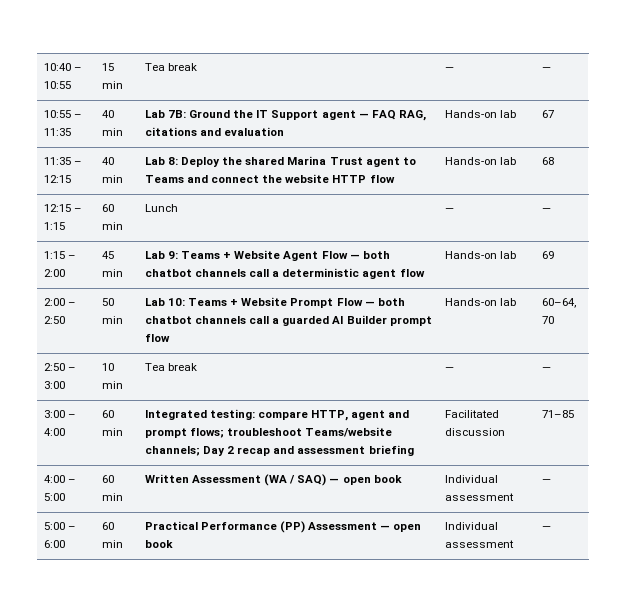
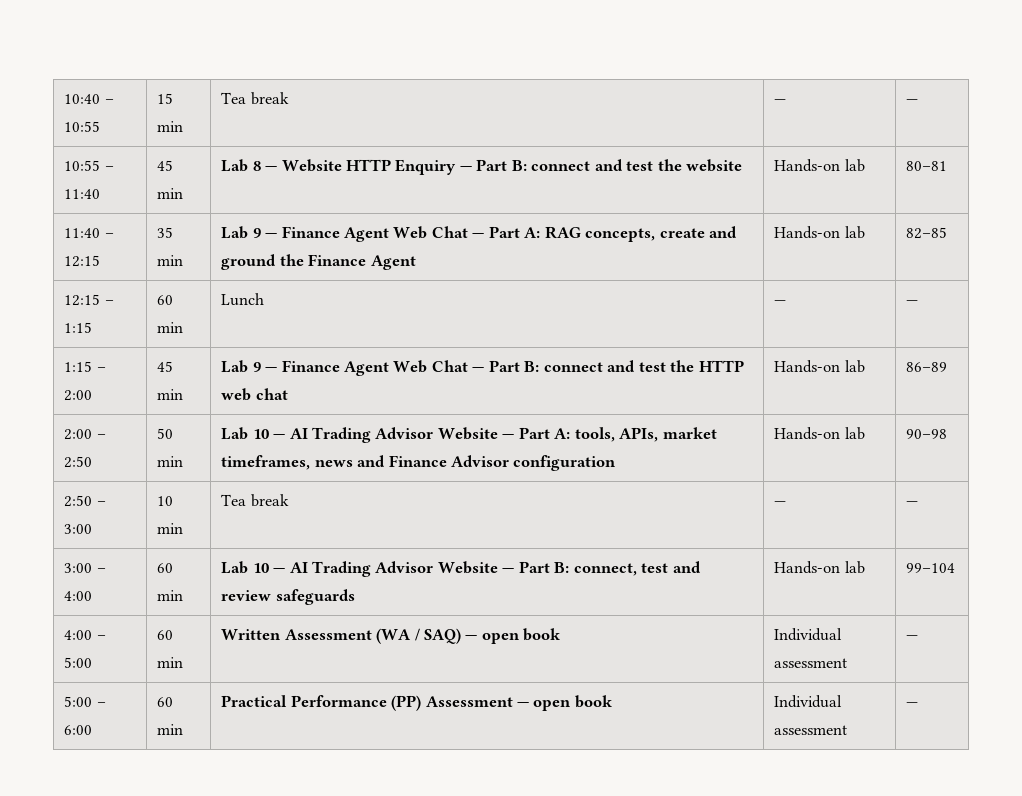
- 10:55 – 11:35 | 40 min | Lab 7B: Ground the IT Support agent — FAQ RAG, citations and evaluation | Hands-on lab | 67
- 11:35 – 12:15 | 40 min | Lab 8: Deploy the shared Marina Trust agent to Teams and connect the website HTTP flow | Hands-on lab | 68
+ 10:55 – 11:40 | 45 min | Lab 8 — Website HTTP Enquiry — Part B: connect and test the website | Hands-on lab | 80–81
+ 11:40 – 12:15 | 35 min | Lab 9 — Finance Agent Web Chat — Part A: RAG concepts, create and ground the Finance Agent | Hands-on lab | 82–85
- 1:15 – 2:00 | 45 min | Lab 9: Teams + Website Agent Flow — both chatbot channels call a deterministic agent flow | Hands-on lab | 69
+ 1:15 – 2:00 | 45 min | Lab 9 — Finance Agent Web Chat — Part B: connect and test the HTTP web chat | Hands-on lab | 86–89
- 2:00 – 2:50 | 50 min | Lab 10: Teams + Website Prompt Flow — both chatbot channels call a guarded AI Builder prompt flow | Hands-on lab | 60–64, 70
+ 2:00 – 2:50 | 50 min | Lab 10 — AI Trading Advisor Website — Part A: tools, APIs, market timeframes, news and Finance Advisor configuration | Hands-on lab | 90–98
- 3:00 – 4:00 | 60 min | Integrated testing: compare HTTP, agent and prompt flows; troubleshoot Teams/website channels; Day 2 recap and assessment briefing | Facilitated discussion | 71–85
+ 3:00 – 4:00 | 60 min | Lab 10 — AI Trading Advisor Website — Part B: connect, test and review safeguards | Hands-on lab | 99–104

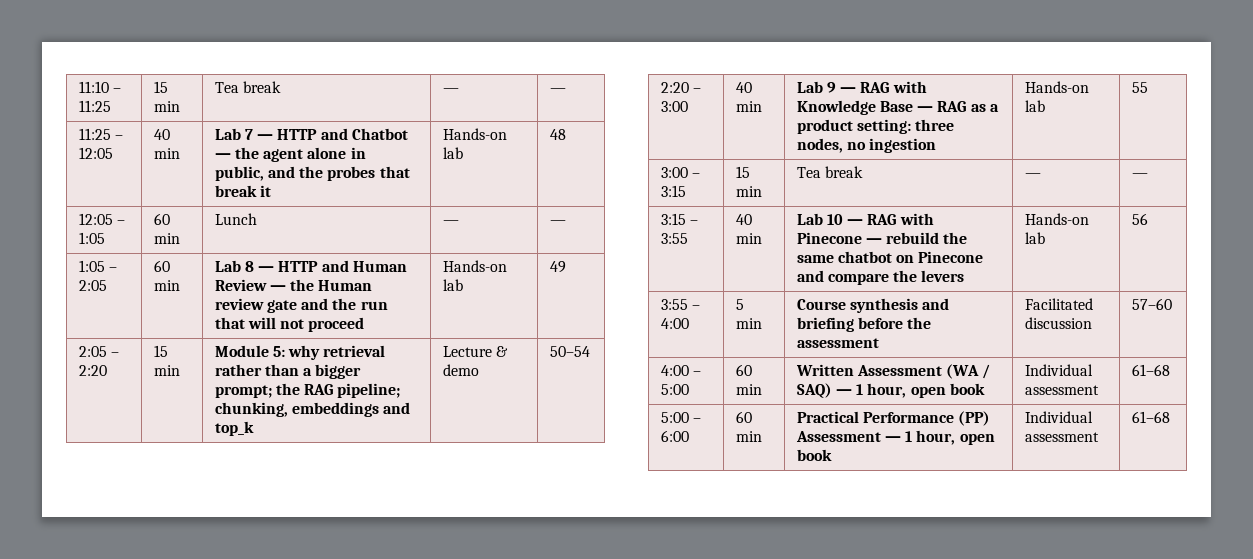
- 10:40 – 10:55 | 15 min | Tea break | — | —
- 10:55 – 11:40 | 45 min | Lab 8 — Website HTTP Enquiry — Part B: connect and test the website | Hands-on lab | 80–81
- 11:40 – 12:15 | 35 min | Lab 9 — Finance Agent Web Chat — Part A: RAG concepts, create and ground the Finance Agent | Hands-on lab | 82–85
- 12:15 – 1:15 | 60 min | Lunch | — | —
+ 11:10 – 11:25 | 15 min | Tea break | — | —
+ 11:25 – 12:05 | 40 min | Lab 7 — HTTP and Chatbot — the agent alone in public, and the probes that break it | Hands-on lab | 48
+ 12:05 – 1:05 | 60 min | Lunch | — | —
- 1:15 – 2:00 | 45 min | Lab 9 — Finance Agent Web Chat — Part B: connect and test the HTTP web chat | Hands-on lab | 86–89
- 2:00 – 2:50 | 50 min | Lab 10 — AI Trading Advisor Website — Part A: tools, APIs, market timeframes, news and Finance Advisor configuration | Hands-on lab | 90–98
- 2:50 – 3:00 | 10 min | Tea break | — | —
- 3:00 – 4:00 | 60 min | Lab 10 — AI Trading Advisor Website — Part B: connect, test and review safeguards | Hands-on lab | 99–104
+ 1:05 – 2:05 | 60 min | Lab 8 — HTTP and Human Review — the Human review gate and the run that will not proceed | Hands-on lab | 49
+ 2:05 – 2:20 | 15 min | Module 5: why retrieval rather than a bigger prompt; the RAG pipeline; chunking, embeddings and top_k | Lecture & demo | 50–54
+ 2:20 – 3:00 | 40 min | Lab 9 — RAG with Knowledge Base — RAG as a product setting: three nodes, no ingestion | Hands-on lab | 55
+ 3:00 – 3:15 | 15 min | Tea break | — | —
+ 3:15 – 3:55 | 40 min | Lab 10 — RAG with Pinecone — rebuild the same chatbot on Pinecone and compare the levers | Hands-on lab | 56
+ 3:55 – 4:00 | 5 min | Course synthesis and briefing before the assessment | Facilitated discussion | 57–60
- 4:00 – 5:00 | 60 min | Written Assessment (WA / SAQ) — open book | Individual assessment | —
+ 4:00 – 5:00 | 60 min | Written Assessment (WA / SAQ) — 1 hour, open book | Individual assessment | 61–68
- 5:00 – 6:00 | 60 min | Practical Performance (PP) Assessment — open book | Individual assessment | —
+ 5:00 – 6:00 | 60 min | Practical Performance (PP) Assessment — 1 hour, open book | Individual assessment | 61–68

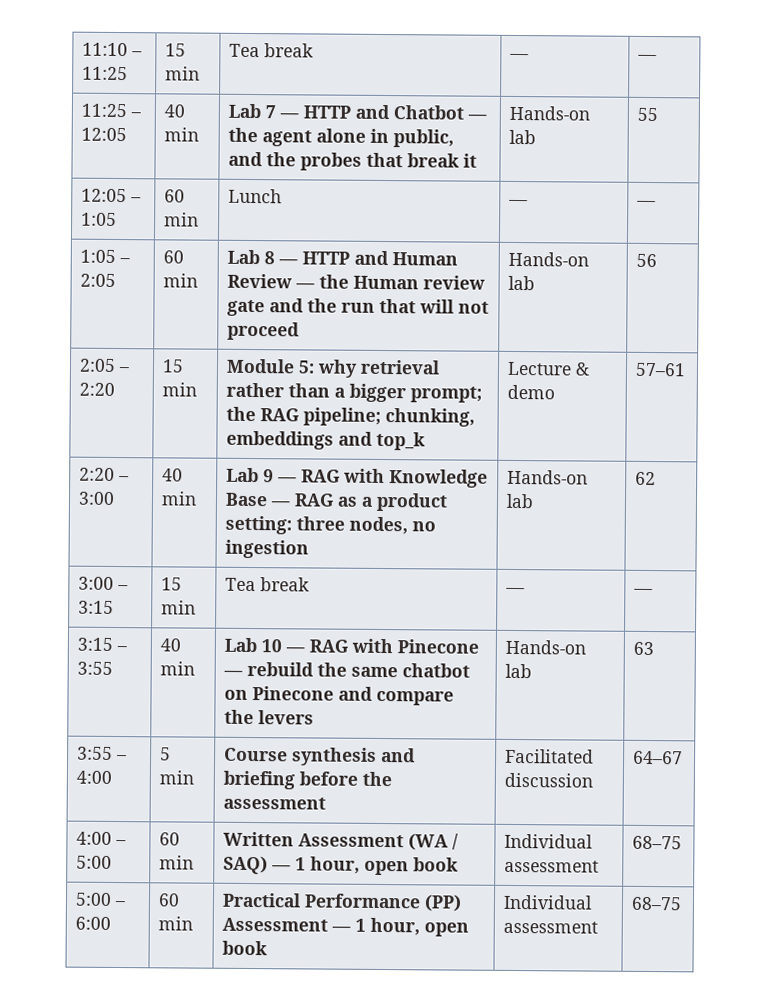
- 11:25 – 12:05 | 40 min | Lab 7 — HTTP and Chatbot — the agent alone in public, and the probes that break it | Hands-on lab | 48
+ 11:25 – 12:05 | 40 min | Lab 7 — HTTP and Chatbot — the agent alone in public, and the probes that break it | Hands-on lab | 55
- 1:05 – 2:05 | 60 min | Lab 8 — HTTP and Human Review — the Human review gate and the run that will not proceed | Hands-on lab | 49
+ 1:05 – 2:05 | 60 min | Lab 8 — HTTP and Human Review — the Human review gate and the run that will not proceed | Hands-on lab | 56
- 2:05 – 2:20 | 15 min | Module 5: why retrieval rather than a bigger prompt; the RAG pipeline; chunking, embeddings and top_k | Lecture & demo | 50–54
+ 2:05 – 2:20 | 15 min | Module 5: why retrieval rather than a bigger prompt; the RAG pipeline; chunking, embeddings and top_k | Lecture & demo | 57–61
- 2:20 – 3:00 | 40 min | Lab 9 — RAG with Knowledge Base — RAG as a product setting: three nodes, no ingestion | Hands-on lab | 55
+ 2:20 – 3:00 | 40 min | Lab 9 — RAG with Knowledge Base — RAG as a product setting: three nodes, no ingestion | Hands-on lab | 62
- 3:15 – 3:55 | 40 min | Lab 10 — RAG with Pinecone — rebuild the same chatbot on Pinecone and compare the levers | Hands-on lab | 56
+ 3:15 – 3:55 | 40 min | Lab 10 — RAG with Pinecone — rebuild the same chatbot on Pinecone and compare the levers | Hands-on lab | 63
- 3:55 – 4:00 | 5 min | Course synthesis and briefing before the assessment | Facilitated discussion | 57–60
+ 3:55 – 4:00 | 5 min | Course synthesis and briefing before the assessment | Facilitated discussion | 64–67
- 4:00 – 5:00 | 60 min | Written Assessment (WA / SAQ) — 1 hour, open book | Individual assessment | 61–68
+ 4:00 – 5:00 | 60 min | Written Assessment (WA / SAQ) — 1 hour, open book | Individual assessment | 68–75
- 5:00 – 6:00 | 60 min | Practical Performance (PP) Assessment — 1 hour, open book | Individual assessment | 61–68
+ 5:00 – 6:00 | 60 min | Practical Performance (PP) Assessment — 1 hour, open book | Individual assessment | 68–75

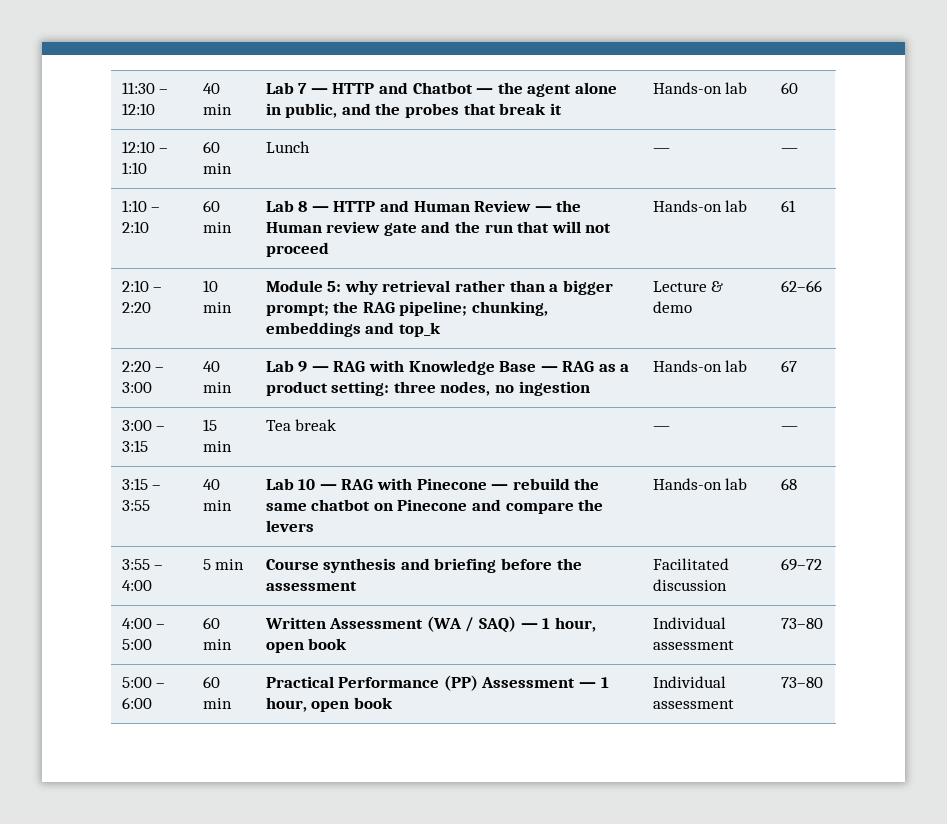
- 11:10 – 11:25 | 15 min | Tea break | — | —
- 11:25 – 12:05 | 40 min | Lab 7 — HTTP and Chatbot — the agent alone in public, and the probes that break it | Hands-on lab | 55
- 12:05 – 1:05 | 60 min | Lunch | — | —
+ 11:30 – 12:10 | 40 min | Lab 7 — HTTP and Chatbot — the agent alone in public, and the probes that break it | Hands-on lab | 60
+ 12:10 – 1:10 | 60 min | Lunch | — | —
- 1:05 – 2:05 | 60 min | Lab 8 — HTTP and Human Review — the Human review gate and the run that will not proceed | Hands-on lab | 56
- 2:05 – 2:20 | 15 min | Module 5: why retrieval rather than a bigger prompt; the RAG pipeline; chunking, embeddings and top_k | Lecture & demo | 57–61
+ 1:10 – 2:10 | 60 min | Lab 8 — HTTP and Human Review — the Human review gate and the run that will not proceed | Hands-on lab | 61
+ 2:10 – 2:20 | 10 min | Module 5: why retrieval rather than a bigger prompt; the RAG pipeline; chunking, embeddings and top_k | Lecture & demo | 62–66
- 2:20 – 3:00 | 40 min | Lab 9 — RAG with Knowledge Base — RAG as a product setting: three nodes, no ingestion | Hands-on lab | 62
+ 2:20 – 3:00 | 40 min | Lab 9 — RAG with Knowledge Base — RAG as a product setting: three nodes, no ingestion | Hands-on lab | 67
- 3:15 – 3:55 | 40 min | Lab 10 — RAG with Pinecone — rebuild the same chatbot on Pinecone and compare the levers | Hands-on lab | 63
+ 3:15 – 3:55 | 40 min | Lab 10 — RAG with Pinecone — rebuild the same chatbot on Pinecone and compare the levers | Hands-on lab | 68
- 3:55 – 4:00 | 5 min | Course synthesis and briefing before the assessment | Facilitated discussion | 64–67
+ 3:55 – 4:00 | 5 min | Course synthesis and briefing before the assessment | Facilitated discussion | 69–72
- 4:00 – 5:00 | 60 min | Written Assessment (WA / SAQ) — 1 hour, open book | Individual assessment | 68–75
+ 4:00 – 5:00 | 60 min | Written Assessment (WA / SAQ) — 1 hour, open book | Individual assessment | 73–80
- 5:00 – 6:00 | 60 min | Practical Performance (PP) Assessment — 1 hour, open book | Individual assessment | 68–75
+ 5:00 – 6:00 | 60 min | Practical Performance (PP) Assessment — 1 hour, open book | Individual assessment | 73–80

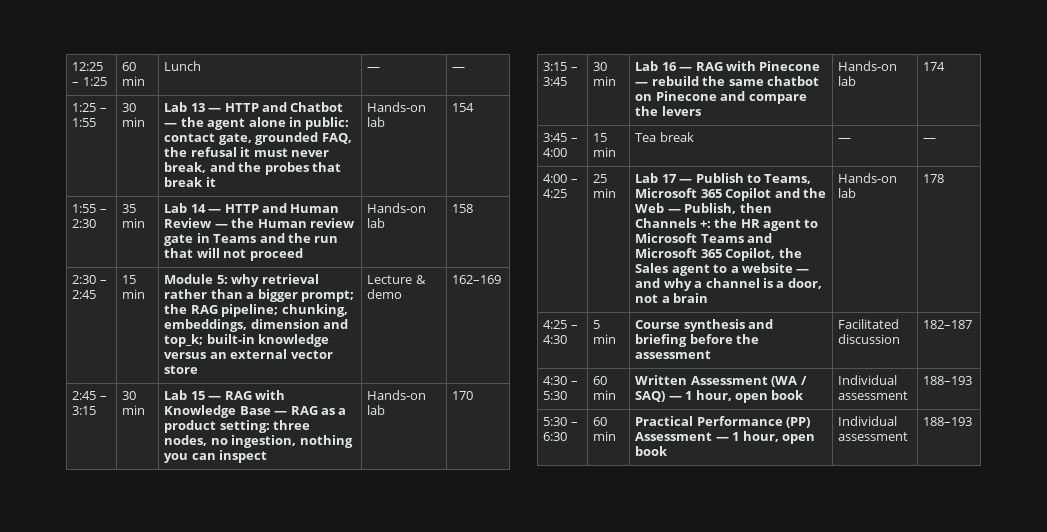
- 11:30 – 12:10 | 40 min | Lab 7 — HTTP and Chatbot — the agent alone in public, and the probes that break it | Hands-on lab | 60
- 12:10 – 1:10 | 60 min | Lunch | — | —
- 1:10 – 2:10 | 60 min | Lab 8 — HTTP and Human Review — the Human review gate and the run that will not proceed | Hands-on lab | 61
- 2:10 – 2:20 | 10 min | Module 5: why retrieval rather than a bigger prompt; the RAG pipeline; chunking, embeddings and top_k | Lecture & demo | 62–66
- 2:20 – 3:00 | 40 min | Lab 9 — RAG with Knowledge Base — RAG as a product setting: three nodes, no ingestion | Hands-on lab | 67
- 3:00 – 3:15 | 15 min | Tea break | — | —
+ 12:25 – 1:25 | 60 min | Lunch | — | —
+ 1:25 – 1:55 | 30 min | Lab 13 — HTTP and Chatbot — the agent alone in public: contact gate, grounded FAQ, the refusal it must never break, and the probes that break it | Hands-on lab | 154
+ 1:55 – 2:30 | 35 min | Lab 14 — HTTP and Human Review — the Human review gate in Teams and the run that will not proceed | Hands-on lab | 158
+ 2:30 – 2:45 | 15 min | Module 5: why retrieval rather than a bigger prompt; the RAG pipeline; chunking, embeddings, dimension and top_k; built-in knowledge versus an external vector store | Lecture & demo | 162–169
+ 2:45 – 3:15 | 30 min | Lab 15 — RAG with Knowledge Base — RAG as a product setting: three nodes, no ingestion, nothing you can inspect | Hands-on lab | 170
- 3:15 – 3:55 | 40 min | Lab 10 — RAG with Pinecone — rebuild the same chatbot on Pinecone and compare the levers | Hands-on lab | 68
- 3:55 – 4:00 | 5 min | Course synthesis and briefing before the assessment | Facilitated discussion | 69–72
- 4:00 – 5:00 | 60 min | Written Assessment (WA / SAQ) — 1 hour, open book | Individual assessment | 73–80
- 5:00 – 6:00 | 60 min | Practical Performance (PP) Assessment — 1 hour, open book | Individual assessment | 73–80
+ 3:15 – 3:45 | 30 min | Lab 16 — RAG with Pinecone — rebuild the same chatbot on Pinecone and compare the levers | Hands-on lab | 174
+ 3:45 – 4:00 | 15 min | Tea break | — | —
+ 4:00 – 4:25 | 25 min | Lab 17 — Publish to Teams, Microsoft 365 Copilot and the Web — Publish, then Channels +: the HR agent to Microsoft Teams and Microsoft 365 Copilot, the Sales agent to a website — and why a channel is a door, not a brain | Hands-on lab | 178
+ 4:25 – 4:30 | 5 min | Course synthesis and briefing before the assessment | Facilitated discussion | 182–187
+ 4:30 – 5:30 | 60 min | Written Assessment (WA / SAQ) — 1 hour, open book | Individual assessment | 188–193
+ 5:30 – 6:30 | 60 min | Practical Performance (PP) Assessment — 1 hour, open book | Individual assessment | 188–193

